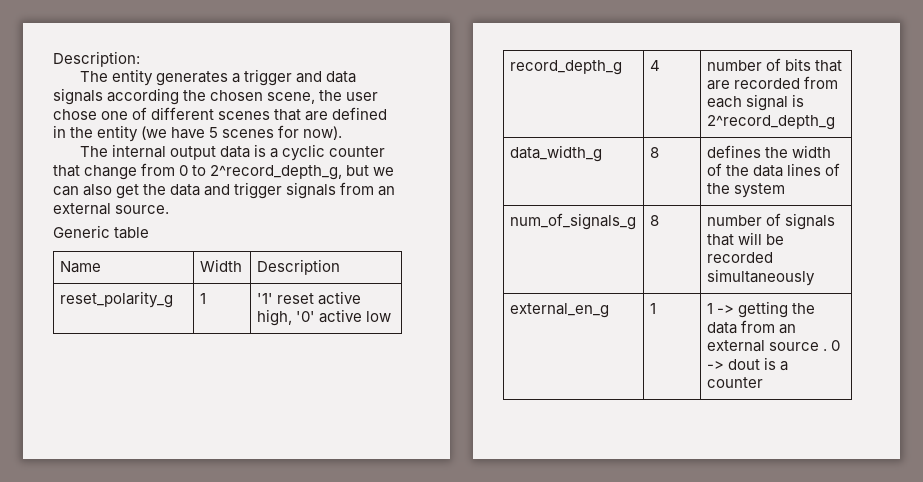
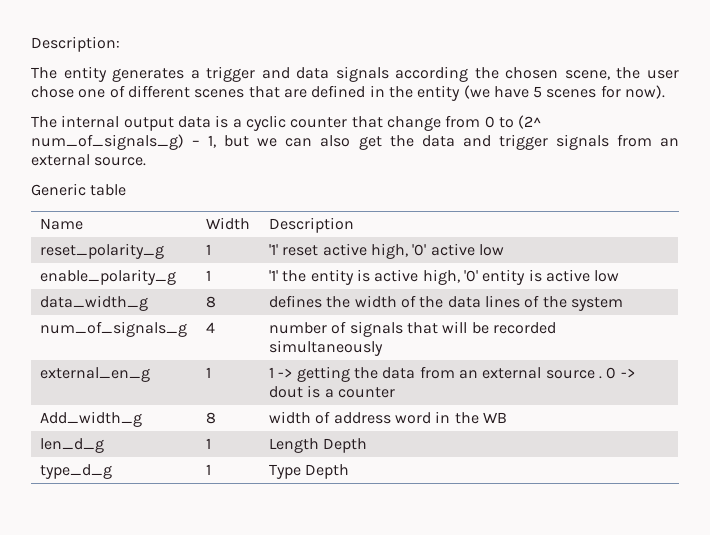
- The internal output data is a cyclic counter that change from 0 to 2^record_depth_g, but we can also get the data and trigger signals from an external source.
+ The internal output data is a cyclic counter that change from 0 to (2^ num_of_signals_g) – 1, but we can also get the data and trigger signals from an external source.
- record_depth_g | 4 | number of bits that are recorded from each signal is 2^record_depth_g
+ enable_polarity_g | 1 | '1' the entity is active high, '0' entity is active low
- num_of_signals_g | 8 | number of signals that will be recorded simultaneously
+ num_of_signals_g | 4 | number of signals that will be recorded simultaneously
+ Add_width_g | 8 | width of address word in the WB
+ len_d_g | 1 | Length Depth
+ type_d_g | 1 | Type Depth

